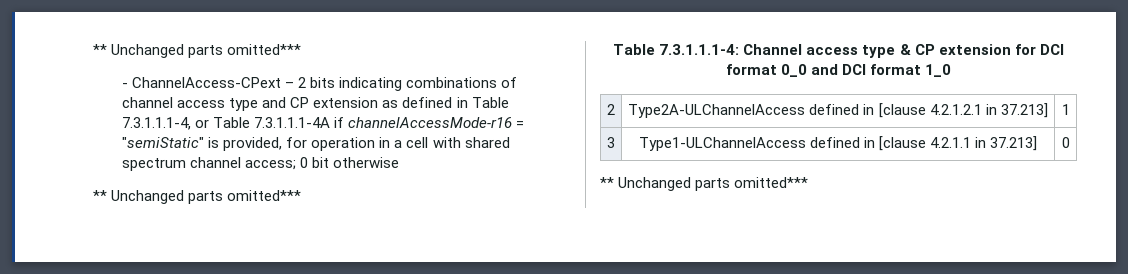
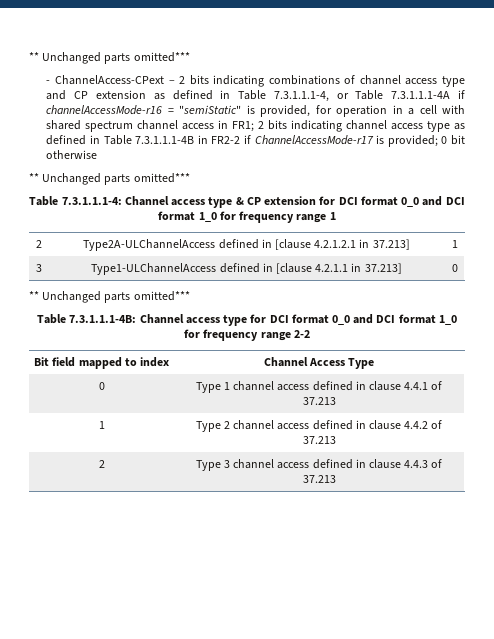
- - ChannelAccess-CPext – 2 bits indicating combinations of channel access type and CP extension as defined in Table 7.3.1.1.1-4, or Table 7.3.1.1.1-4A if channelAccessMode-r16 = "semiStatic" is provided, for operation in a cell with shared spectrum channel access; 0 bit otherwise
+ - ChannelAccess-CPext – 2 bits indicating combinations of channel access type and CP extension as defined in Table 7.3.1.1.1-4, or Table 7.3.1.1.1-4A if channelAccessMode-r16 = "semiStatic" is provided, for operation in a cell with shared spectrum channel access in FR1; 2 bits indicating channel access type as defined in Table 7.3.1.1.1-4B in FR2-2 if ChannelAccessMode-r17 is provided; 0 bit otherwise
- Table 7.3.1.1.1-4: Channel access type & CP extension for DCI format 0_0 and DCI format 1_0
+ Table 7.3.1.1.1-4: Channel access type & CP extension for DCI format 0_0 and DCI format 1_0 for frequency range 1
+ Table 7.3.1.1.1-4B: Channel access type for DCI format 0_0 and DCI format 1_0 for frequency range 2-2
+ Bit field mapped to index | Channel Access Type
+ 0 | Type 1 channel access defined in clause 4.4.1 of 37.213
+ 1 | Type 2 channel access defined in clause 4.4.2 of 37.213
+ 2 | Type 3 channel access defined in clause 4.4.3 of 37.213

